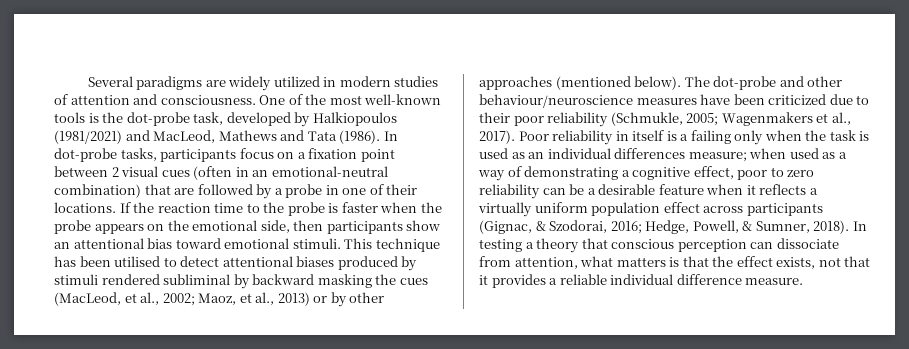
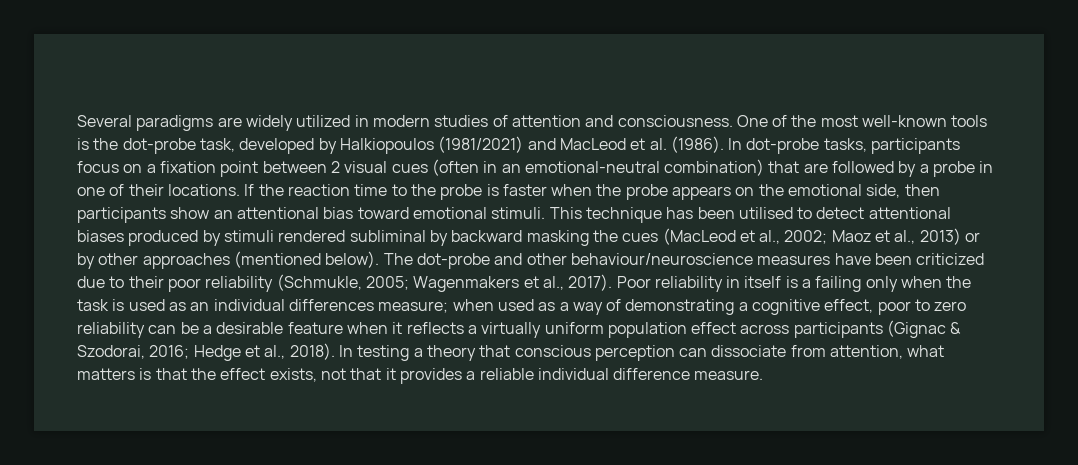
- One of the most well-known tools is the dot-probe task, developed by Halkiopoulos (1981/2021) and MacLeod, Mathews and Tata (1986).
+ One of the most well-known tools is the dot-probe task, developed by Halkiopoulos (1981/2021) and MacLeod et al. (1986).
- This technique has been utilised to detect attentional biases produced by stimuli rendered subliminal by backward masking the cues (MacLeod, et al., 2002; Maoz, et al., 2013) or by other approaches (mentioned below).
+ This technique has been utilised to detect attentional biases produced by stimuli rendered subliminal by backward masking the cues (MacLeod et al., 2002; Maoz et al., 2013) or by other approaches (mentioned below).
- Poor reliability in itself is a failing only when the task is used as an individual differences measure; when used as a way of demonstrating a cognitive effect, poor to zero reliability can be a desirable feature when it reflects a virtually uniform population effect across participants (Gignac, & Szodorai, 2016; Hedge, Powell, & Sumner, 2018).
+ Poor reliability in itself is a failing only when the task is used as an individual differences measure; when used as a way of demonstrating a cognitive effect, poor to zero reliability can be a desirable feature when it reflects a virtually uniform population effect across participants (Gignac & Szodorai, 2016; Hedge et al., 2018).

